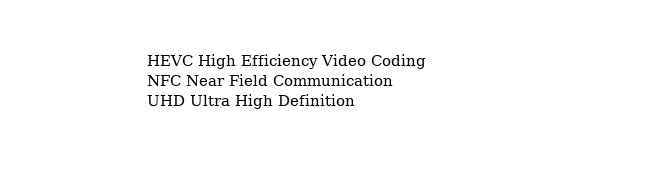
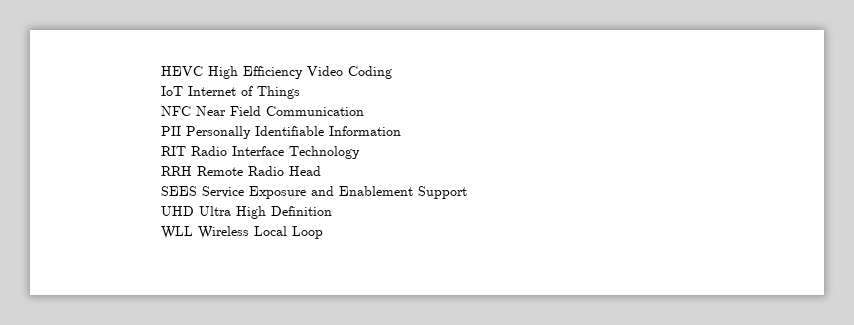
+ IoT Internet of Things
+ PII Personally Identifiable Information
+ RIT Radio Interface Technology
+ RRH Remote Radio Head
+ SEES Service Exposure and Enablement Support
+ WLL Wireless Local Loop

